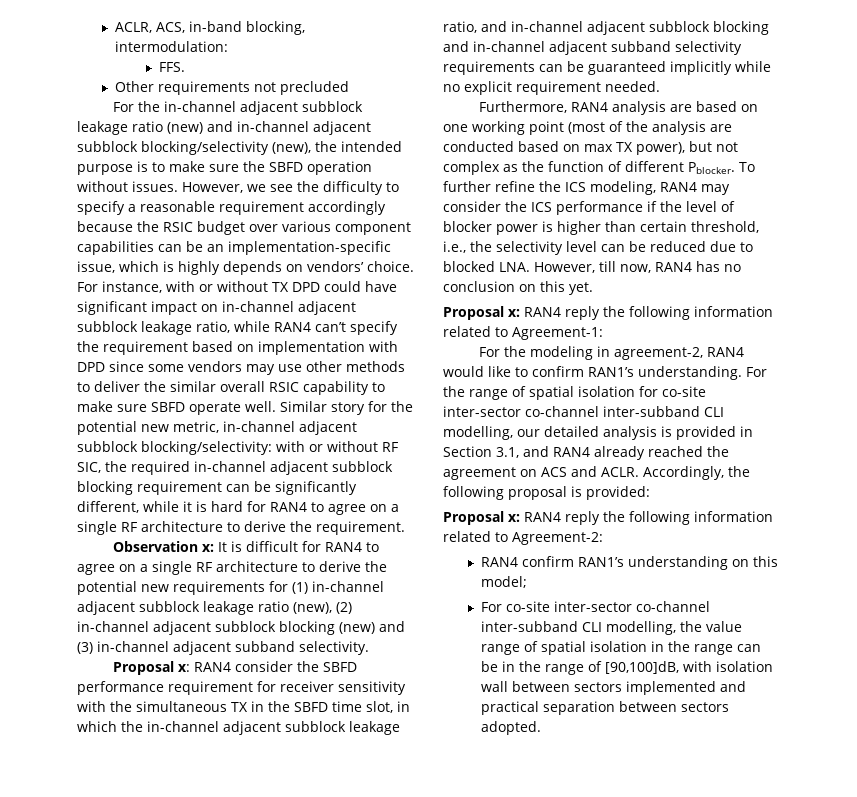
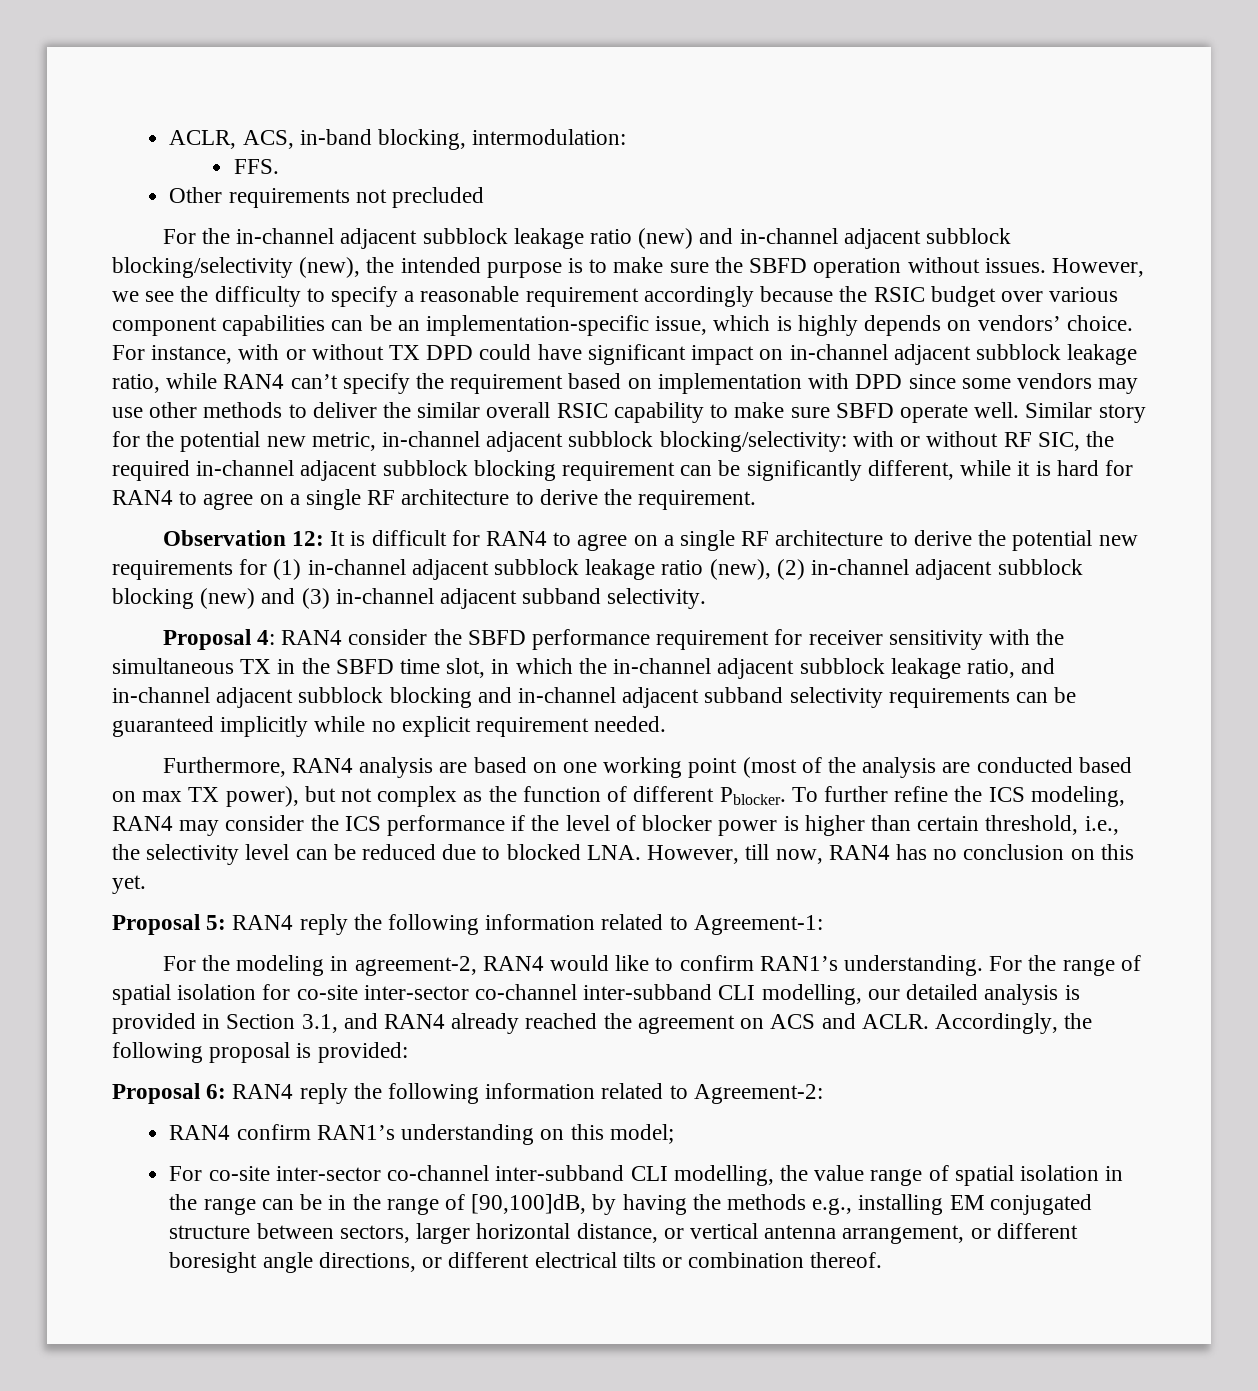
- Observation x: It is difficult for RAN4 to agree on a single RF architecture to derive the potential new requirements for (1) in-channel adjacent subblock leakage ratio (new), (2) in-channel adjacent subblock blocking (new) and (3) in-channel adjacent subband selectivity.
+ Observation 12: It is difficult for RAN4 to agree on a single RF architecture to derive the potential new requirements for (1) in-channel adjacent subblock leakage ratio (new), (2) in-channel adjacent subblock blocking (new) and (3) in-channel adjacent subband selectivity.
- Proposal x: RAN4 consider the SBFD performance requirement for receiver sensitivity with the simultaneous TX in the SBFD time slot, in which the in-channel adjacent subblock leakage ratio, and in-channel adjacent subblock blocking and in-channel adjacent subband selectivity requirements can be guaranteed implicitly while no explicit requirement needed.
+ Proposal 4: RAN4 consider the SBFD performance requirement for receiver sensitivity with the simultaneous TX in the SBFD time slot, in which the in-channel adjacent subblock leakage ratio, and in-channel adjacent subblock blocking and in-channel adjacent subband selectivity requirements can be guaranteed implicitly while no explicit requirement needed.
- Proposal x: RAN4 reply the following information related to Agreement-1:
+ Proposal 5: RAN4 reply the following information related to Agreement-1:
- Proposal x: RAN4 reply the following information related to Agreement-2:
+ Proposal 6: RAN4 reply the following information related to Agreement-2:
- For co-site inter-sector co-channel inter-subband CLI modelling, the value range of spatial isolation in the range can be in the range of [90,100]dB, with isolation wall between sectors implemented and practical separation between sectors adopted.
+ For co-site inter-sector co-channel inter-subband CLI modelling, the value range of spatial isolation in the range can be in the range of [90,100]dB, by having the methods e.g., installing EM conjugated structure between sectors, larger horizontal distance, or vertical antenna arrangement, or different boresight angle directions, or different electrical tilts or combination thereof.

